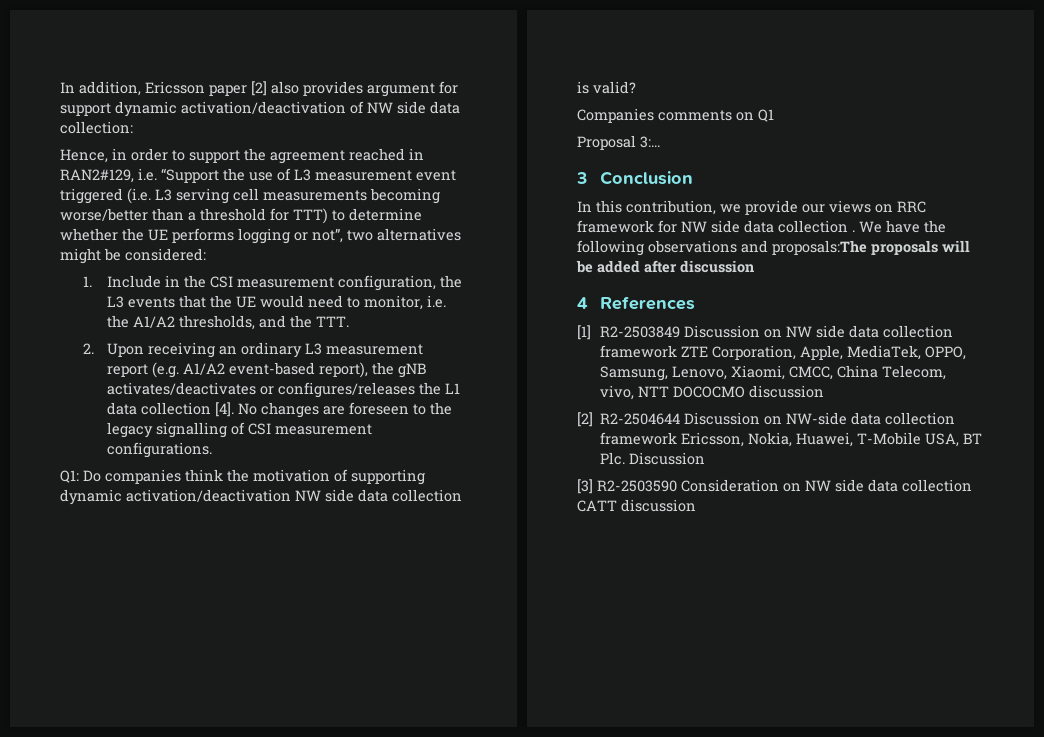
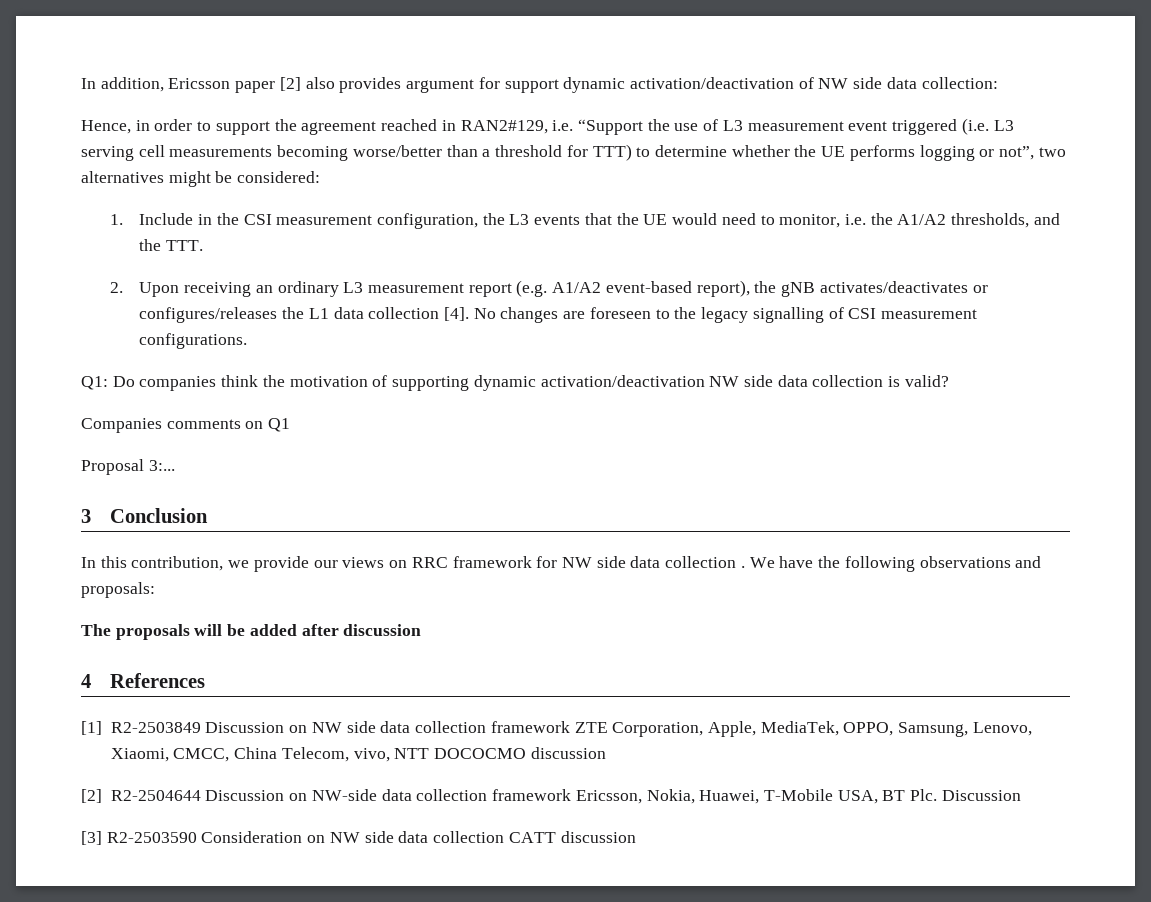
- We have the following observations and proposals:The proposals will be added after discussion
+ We have the following observations and proposals:
+ The proposals will be added after discussion

